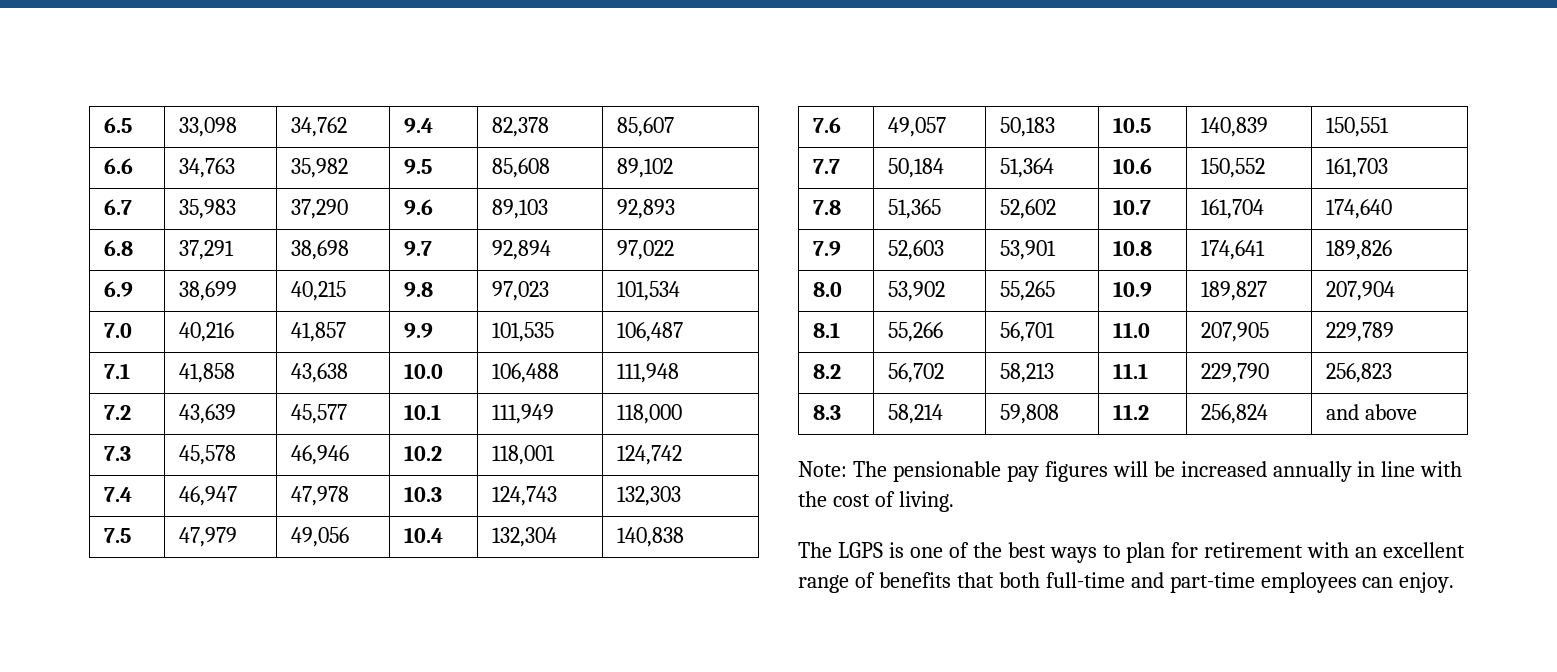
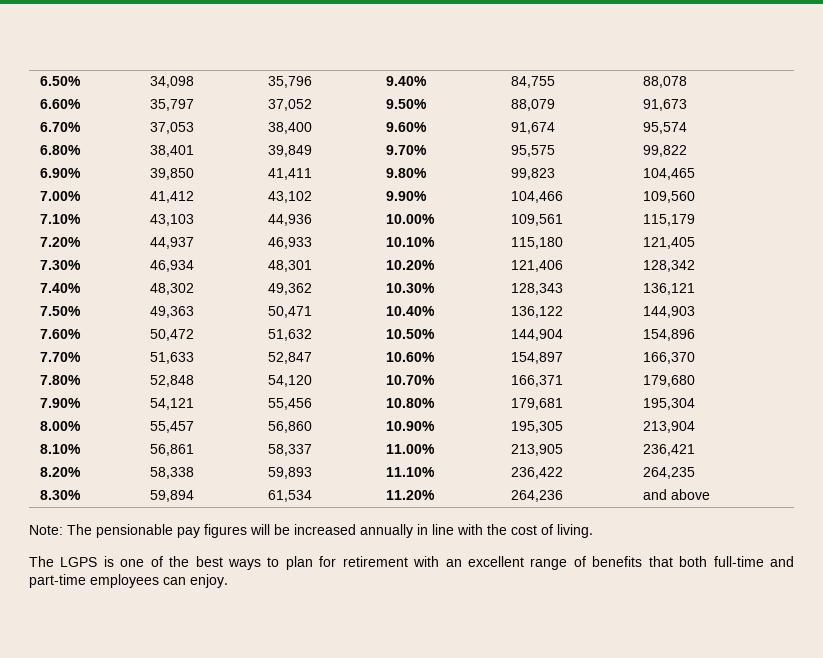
- 6.5 | 33,098 | 34,762 | 9.4 | 82,378 | 85,607
- 6.6 | 34,763 | 35,982 | 9.5 | 85,608 | 89,102
- 6.7 | 35,983 | 37,290 | 9.6 | 89,103 | 92,893
- 6.8 | 37,291 | 38,698 | 9.7 | 92,894 | 97,022
- 6.9 | 38,699 | 40,215 | 9.8 | 97,023 | 101,534
- 7.0 | 40,216 | 41,857 | 9.9 | 101,535 | 106,487
- 7.1 | 41,858 | 43,638 | 10.0 | 106,488 | 111,948
- 7.2 | 43,639 | 45,577 | 10.1 | 111,949 | 118,000
- 7.3 | 45,578 | 46,946 | 10.2 | 118,001 | 124,742
- 7.4 | 46,947 | 47,978 | 10.3 | 124,743 | 132,303
- 7.5 | 47,979 | 49,056 | 10.4 | 132,304 | 140,838
- 7.6 | 49,057 | 50,183 | 10.5 | 140,839 | 150,551
- 7.7 | 50,184 | 51,364 | 10.6 | 150,552 | 161,703
- 7.8 | 51,365 | 52,602 | 10.7 | 161,704 | 174,640
- 7.9 | 52,603 | 53,901 | 10.8 | 174,641 | 189,826
- 8.0 | 53,902 | 55,265 | 10.9 | 189,827 | 207,904
- 8.1 | 55,266 | 56,701 | 11.0 | 207,905 | 229,789
- 8.2 | 56,702 | 58,213 | 11.1 | 229,790 | 256,823
- 8.3 | 58,214 | 59,808 | 11.2 | 256,824 | and above
+ 6.50% | 34,098 | 35,796 | 9.40% | 84,755 | 88,078
+ 6.60% | 35,797 | 37,052 | 9.50% | 88,079 | 91,673
+ 6.70% | 37,053 | 38,400 | 9.60% | 91,674 | 95,574
+ 6.80% | 38,401 | 39,849 | 9.70% | 95,575 | 99,822
+ 6.90% | 39,850 | 41,411 | 9.80% | 99,823 | 104,465
+ 7.00% | 41,412 | 43,102 | 9.90% | 104,466 | 109,560
+ 7.10% | 43,103 | 44,936 | 10.00% | 109,561 | 115,179
+ 7.20% | 44,937 | 46,933 | 10.10% | 115,180 | 121,405
+ 7.30% | 46,934 | 48,301 | 10.20% | 121,406 | 128,342
+ 7.40% | 48,302 | 49,362 | 10.30% | 128,343 | 136,121
+ 7.50% | 49,363 | 50,471 | 10.40% | 136,122 | 144,903
+ 7.60% | 50,472 | 51,632 | 10.50% | 144,904 | 154,896
+ 7.70% | 51,633 | 52,847 | 10.60% | 154,897 | 166,370
+ 7.80% | 52,848 | 54,120 | 10.70% | 166,371 | 179,680
+ 7.90% | 54,121 | 55,456 | 10.80% | 179,681 | 195,304
+ 8.00% | 55,457 | 56,860 | 10.90% | 195,305 | 213,904
+ 8.10% | 56,861 | 58,337 | 11.00% | 213,905 | 236,421
+ 8.20% | 58,338 | 59,893 | 11.10% | 236,422 | 264,235
+ 8.30% | 59,894 | 61,534 | 11.20% | 264,236 | and above

